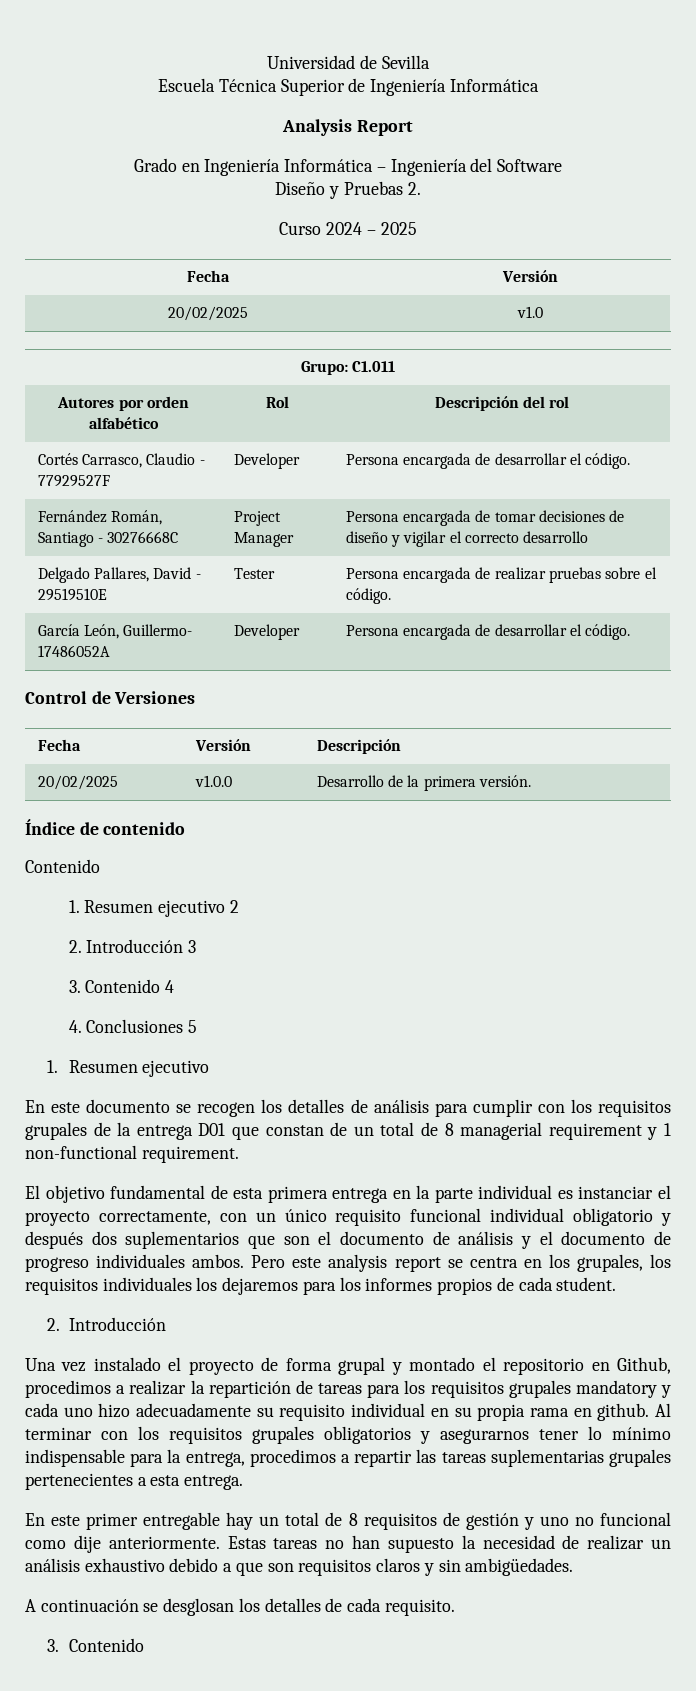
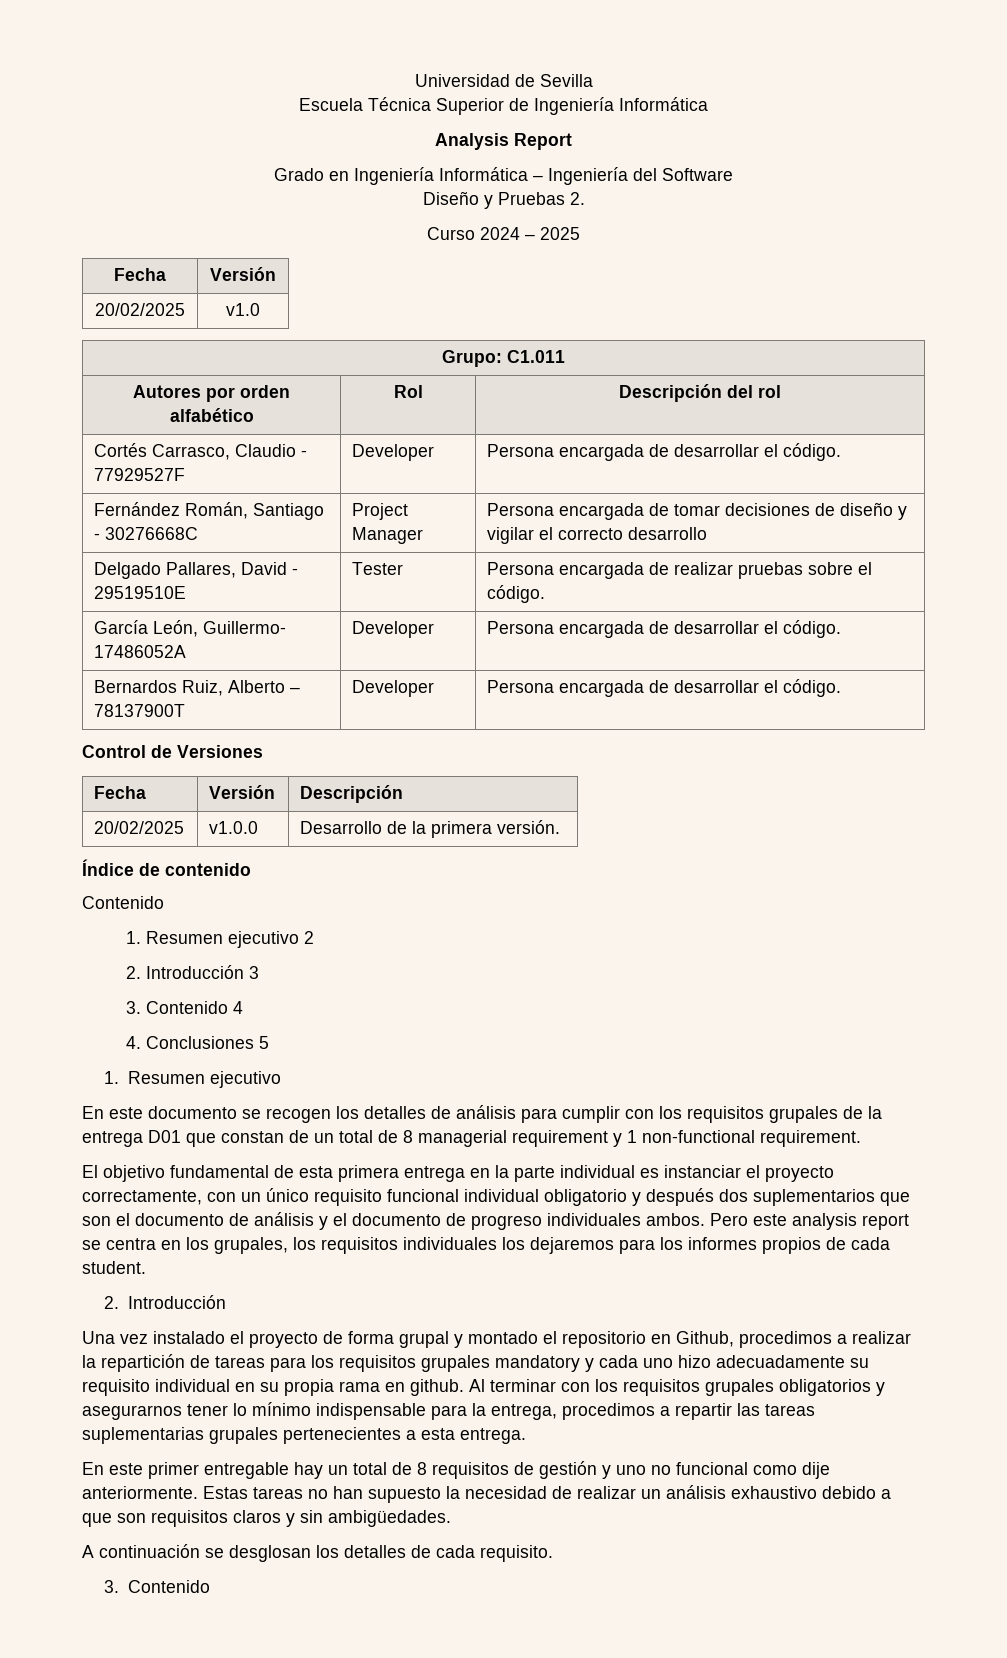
+ Bernardos Ruiz, Alberto – 78137900T | Developer | Persona encargada de desarrollar el código.

